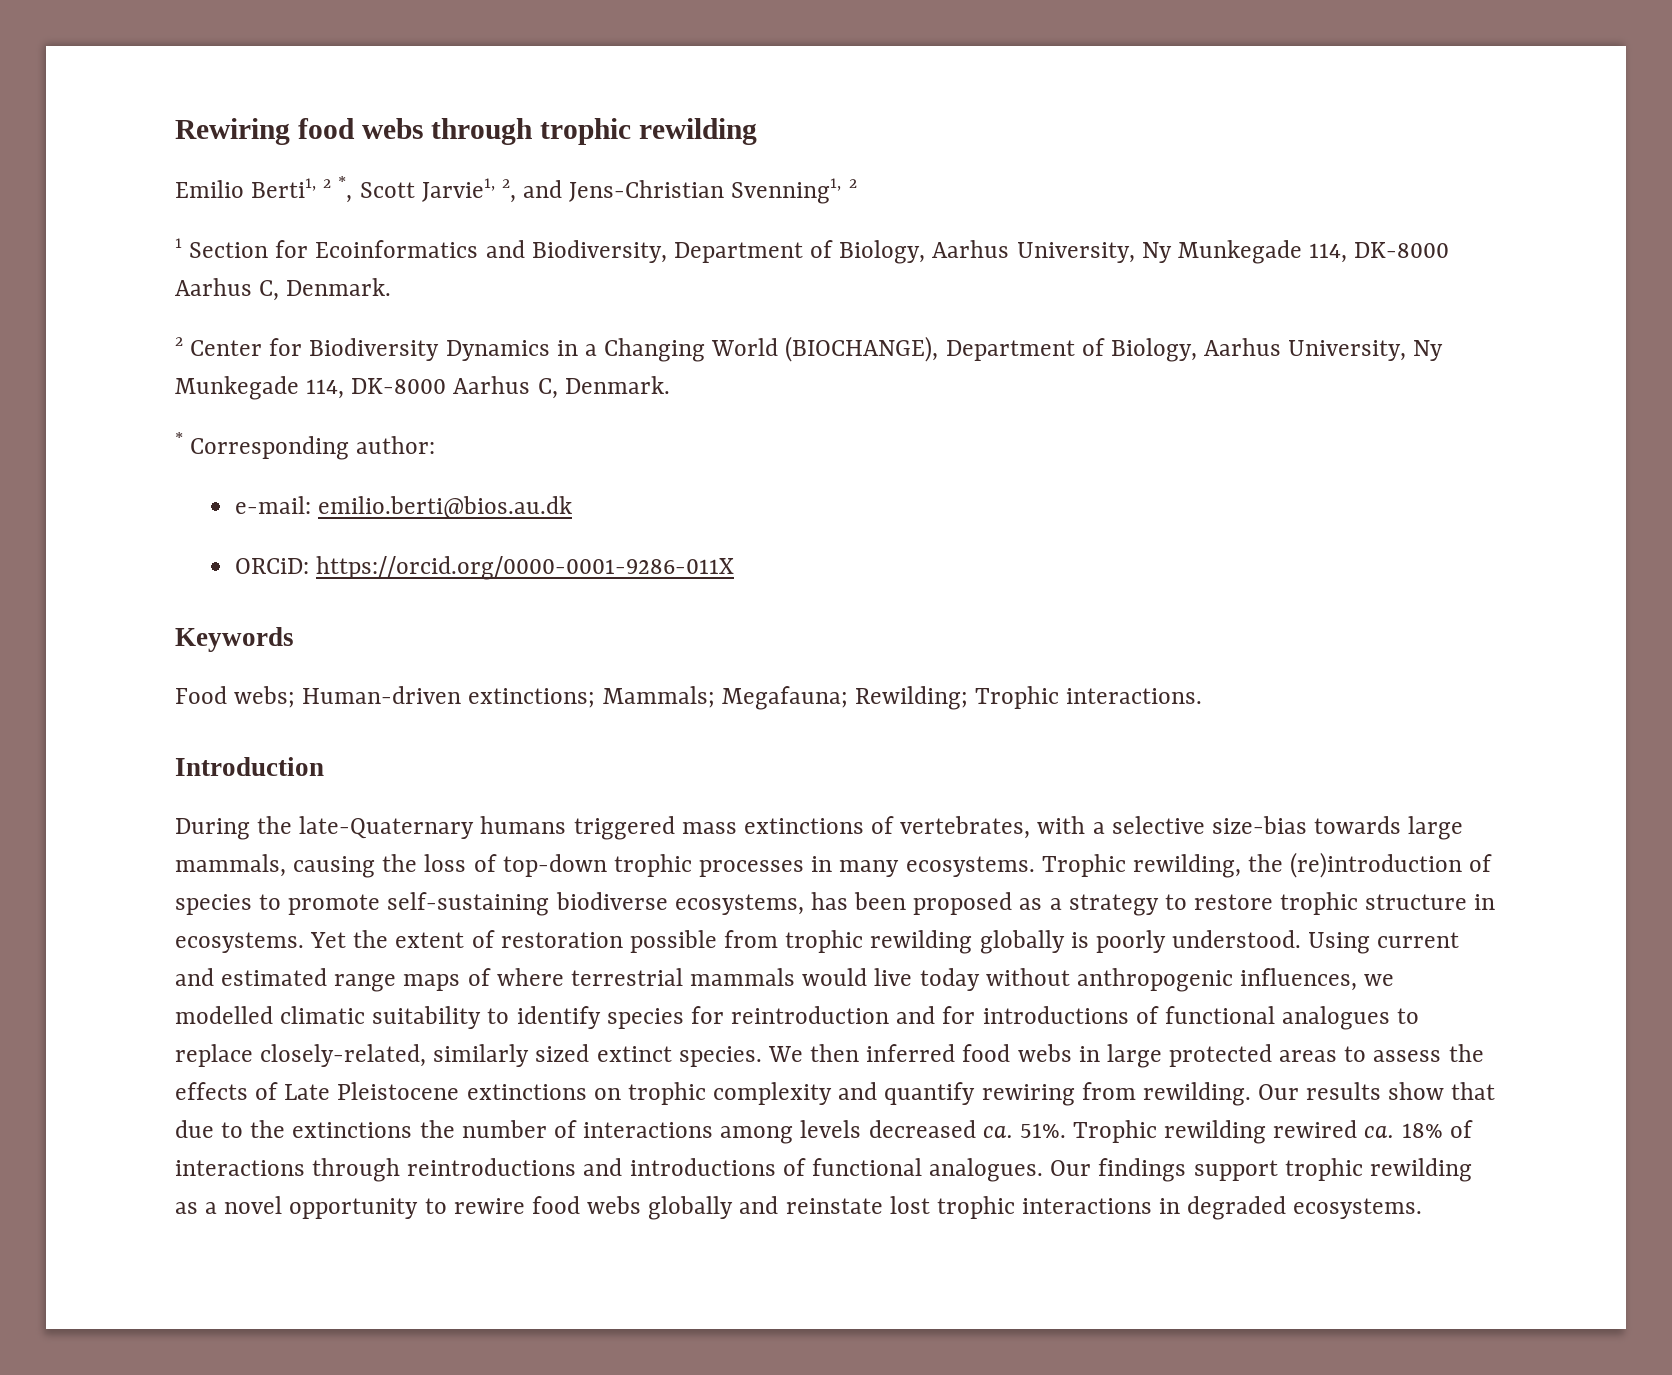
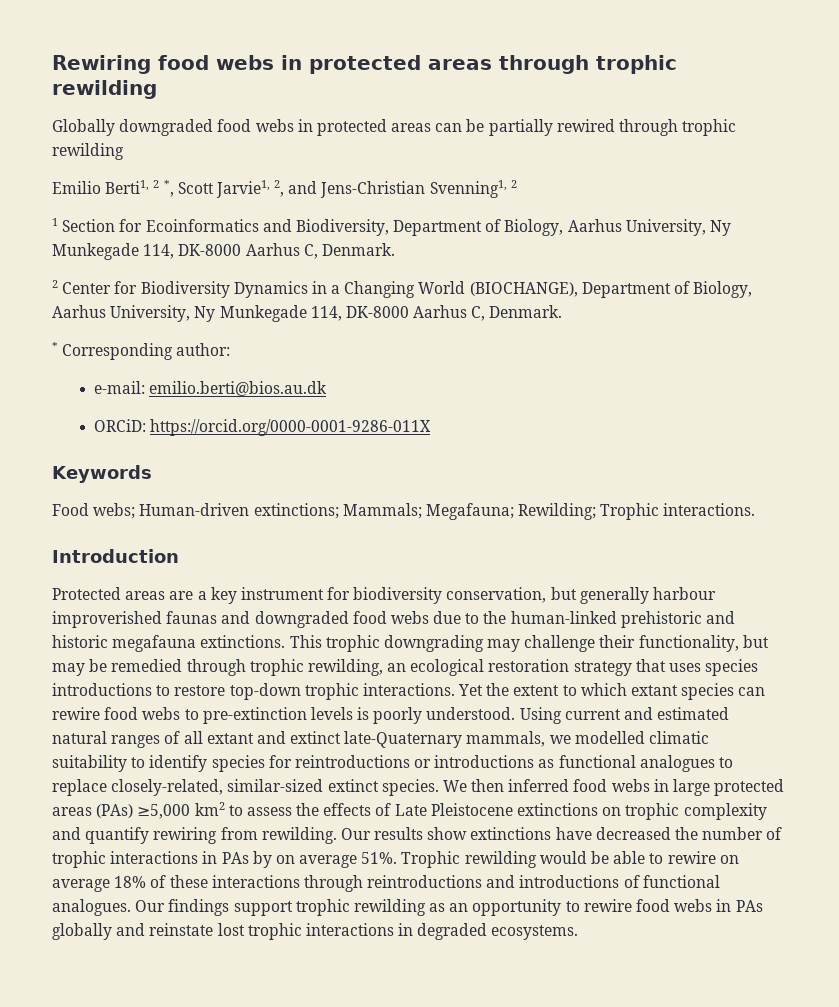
- Rewiring food webs through trophic rewilding
+ Rewiring food webs in protected areas through trophic rewilding
+ Globally downgraded food webs in protected areas can be partially rewired through trophic rewilding
- During the late-Quaternary humans triggered mass extinctions of vertebrates, with a selective size-bias towards large mammals, causing the loss of top-down trophic processes in many ecosystems. Trophic rewilding, the (re)introduction of species to promote self-sustaining biodiverse ecosystems, has been proposed as a strategy to restore trophic structure in ecosystems. Yet the extent of restoration possible from trophic rewilding globally is poorly understood.
+ Protected areas are a key instrument for biodiversity conservation, but generally harbour improverished faunas and downgraded food webs due to the human-linked prehistoric and historic megafauna extinctions. This trophic downgrading may challenge their functionality, but may be remedied through trophic rewilding, an ecological restoration strategy that uses species introductions to restore top-down trophic interactions. Yet the extent to which extant species can rewire food webs to pre-extinction levels is poorly understood.
- Using current and estimated range maps of where terrestrial mammals would live today without anthropogenic influences, we modelled climatic suitability to identify species for reintroduction and for introductions of functional analogues to replace closely-related, similarly sized extinct species.
+ Using current and estimated natural ranges of all extant and extinct late-Quaternary mammals, we modelled climatic suitability to identify species for reintroductions or introductions as functional analogues to replace closely-related, similar-sized extinct species.
- We then inferred food webs in large protected areas to assess the effects of Late Pleistocene extinctions on trophic complexity and quantify rewiring from rewilding.
+ We then inferred food webs in large protected areas (PAs) ≥5,000 km2 to assess the effects of Late Pleistocene extinctions on trophic complexity and quantify rewiring from rewilding.
- Our results show that due to the extinctions the number of interactions among levels decreased ca. 51%. Trophic rewilding rewired ca. 18% of interactions through reintroductions and introductions of functional analogues.
+ Our results show extinctions have decreased the number of trophic interactions in PAs by on average 51%. Trophic rewilding would be able to rewire on average 18% of these interactions through reintroductions and introductions of functional analogues.
- Our findings support trophic rewilding as a novel opportunity to rewire food webs globally and reinstate lost trophic interactions in degraded ecosystems.
+ Our findings support trophic rewilding as an opportunity to rewire food webs in PAs globally and reinstate lost trophic interactions in degraded ecosystems.

